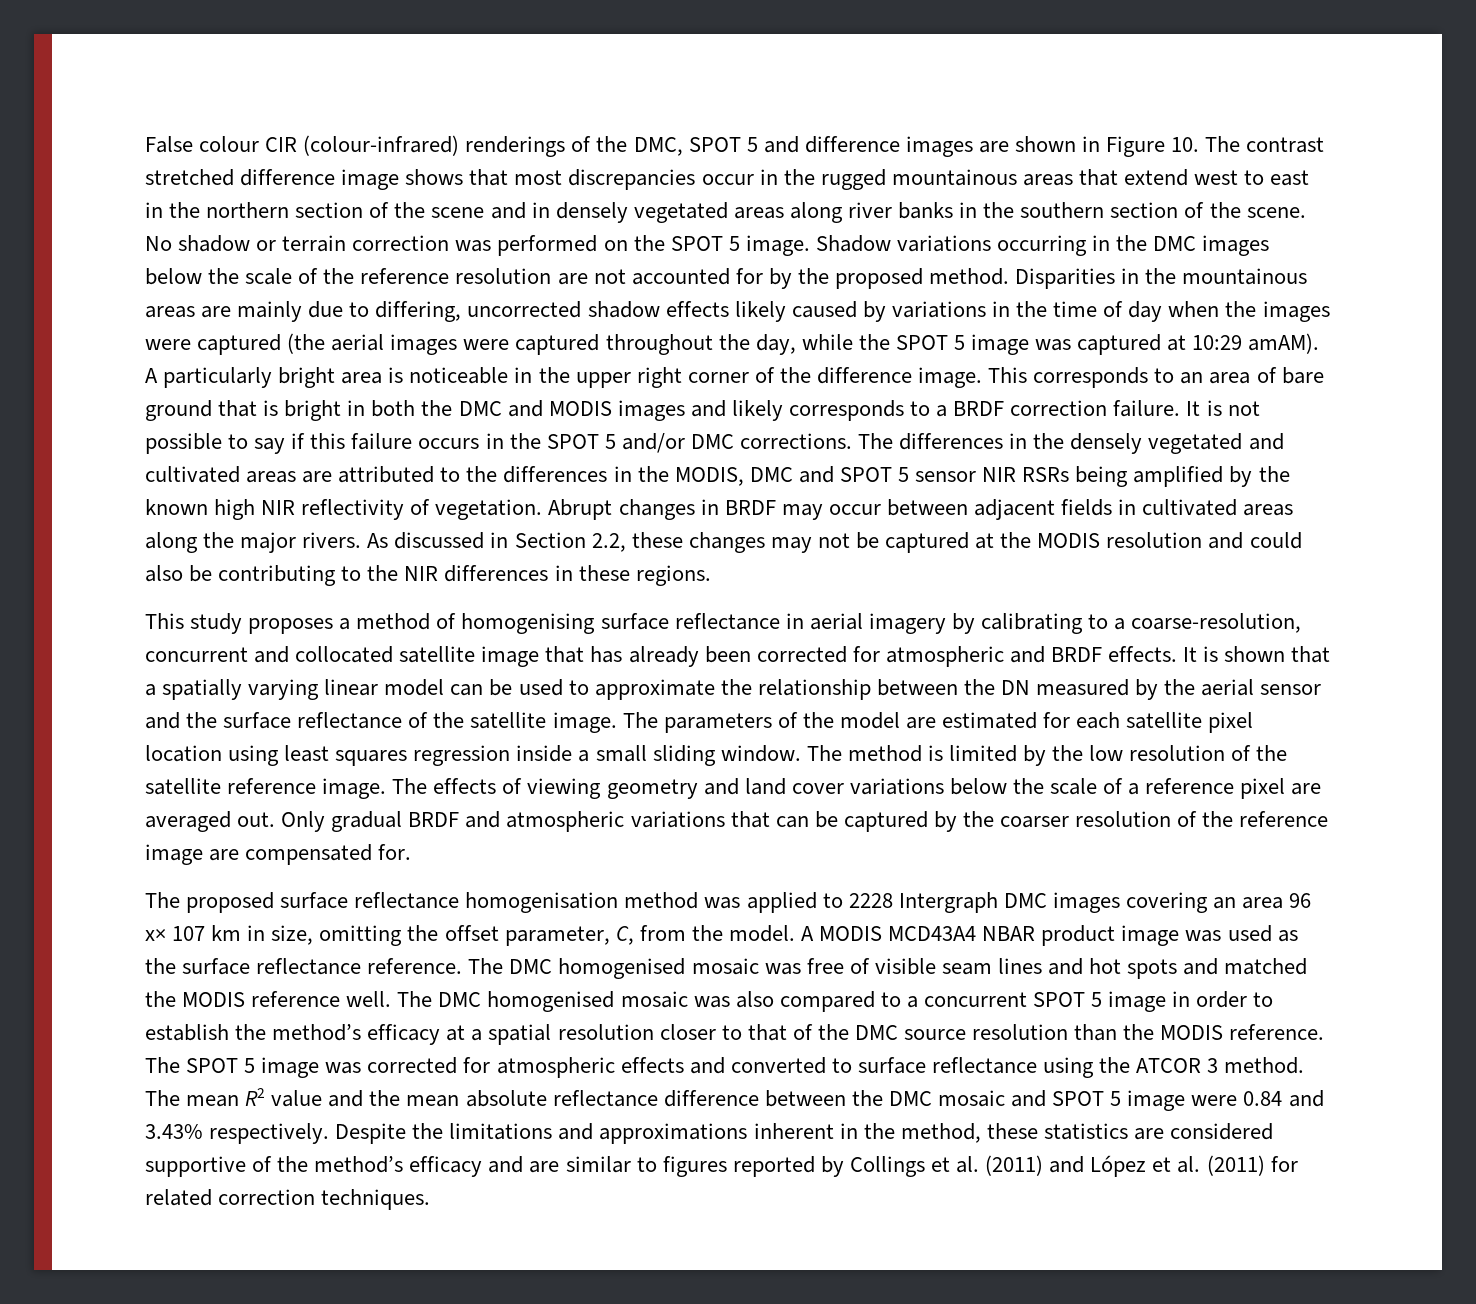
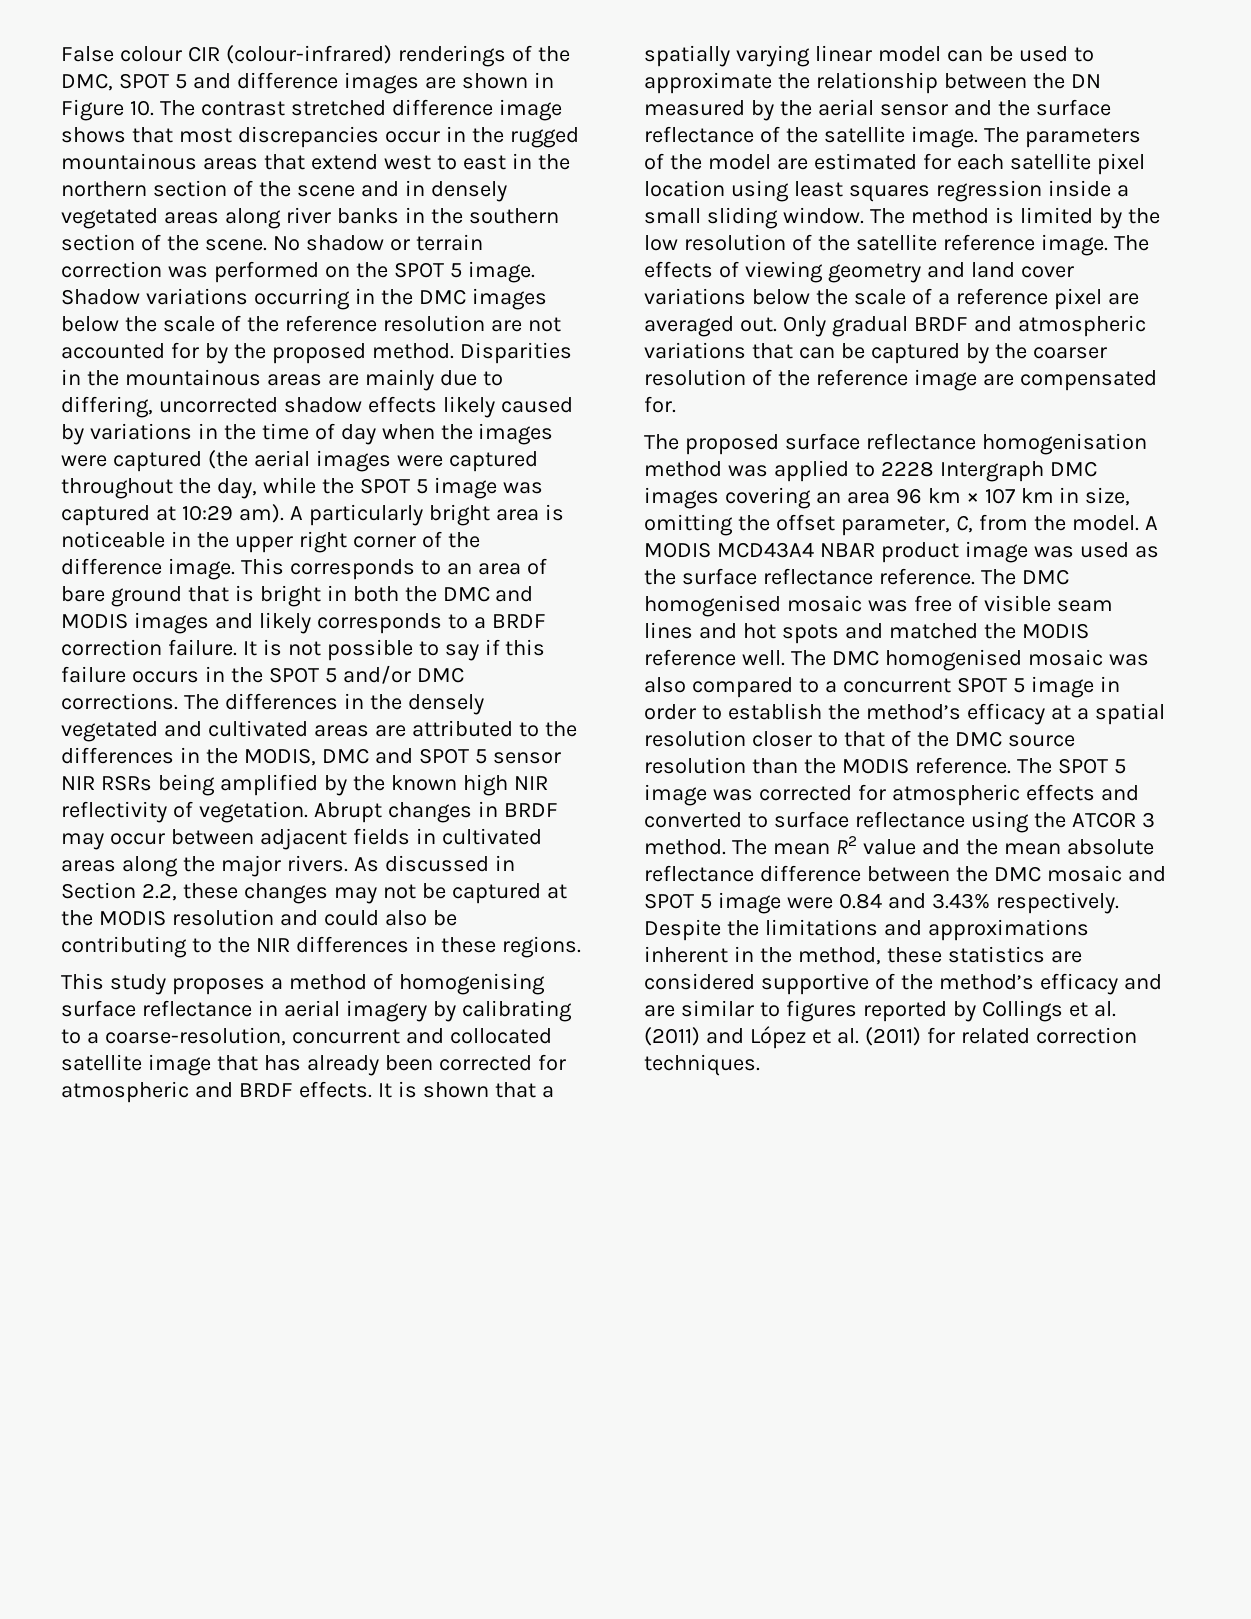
- Disparities in the mountainous areas are mainly due to differing, uncorrected shadow effects likely caused by variations in the time of day when the images were captured (the aerial images were captured throughout the day, while the SPOT 5 image was captured at 10:29 amAM).
+ Disparities in the mountainous areas are mainly due to differing, uncorrected shadow effects likely caused by variations in the time of day when the images were captured (the aerial images were captured throughout the day, while the SPOT 5 image was captured at 10:29 am).
- The proposed surface reflectance homogenisation method was applied to 2228 Intergraph DMC images covering an area 96 x× 107 km in size, omitting the offset parameter, C, from the model.
+ The proposed surface reflectance homogenisation method was applied to 2228 Intergraph DMC images covering an area 96 km × 107 km in size, omitting the offset parameter, C, from the model.

